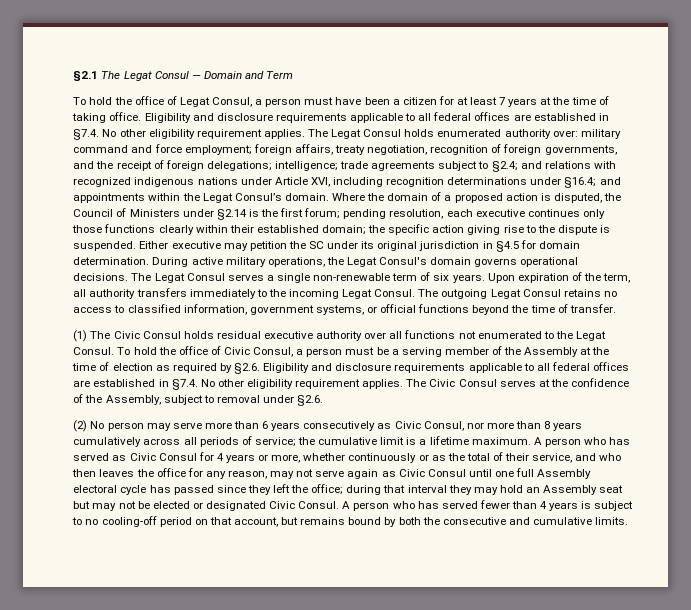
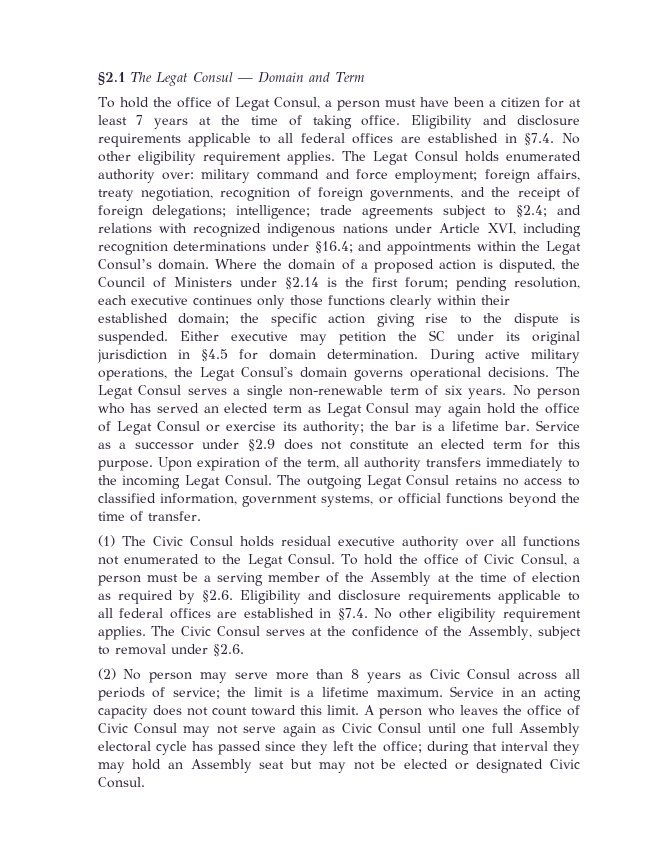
+ No person who has served an elected term as Legat Consul may again hold the office of Legat Consul or exercise its authority; the bar is a lifetime bar. Service as a successor under §2.9 does not constitute an elected term for this purpose.
- (2) No person may serve more than 6 years consecutively as Civic Consul, nor more than 8 years cumulatively across all periods of service; the cumulative limit is a lifetime maximum.
+ (2) No person may serve more than 8 years as Civic Consul across all periods of service; the limit is a lifetime maximum.
- A person who has served as Civic Consul for 4 years or more, whether continuously or as the total of their service, and who then leaves the office for any reason, may not serve again as Civic Consul until one full Assembly electoral cycle has passed since they left the office; during that interval they may hold an Assembly seat but may not be elected or designated Civic Consul. A person who has served fewer than 4 years is subject to no cooling-off period on that account, but remains bound by both the consecutive and cumulative limits.
+ Service in an acting capacity does not count toward this limit. A person who leaves the office of Civic Consul may not serve again as Civic Consul until one full Assembly electoral cycle has passed since they left the office; during that interval they may hold an Assembly seat but may not be elected or designated Civic Consul.

